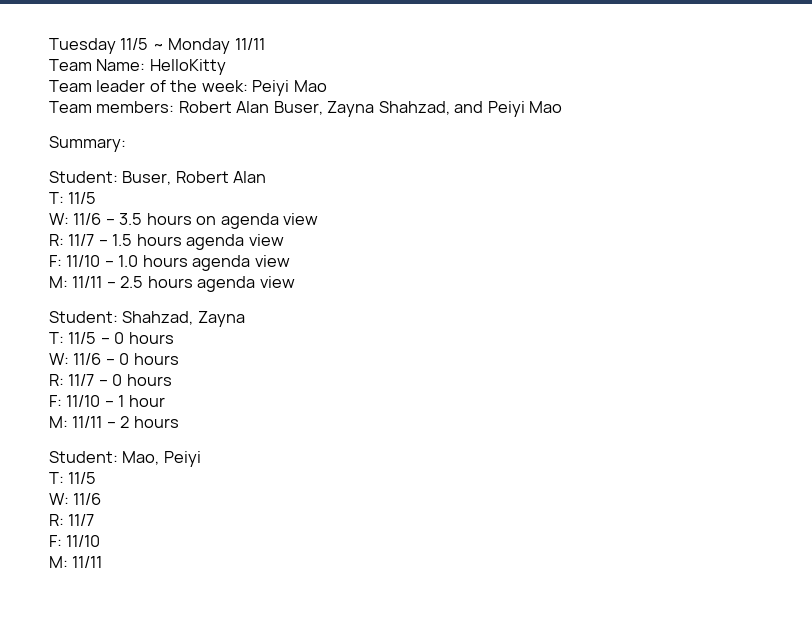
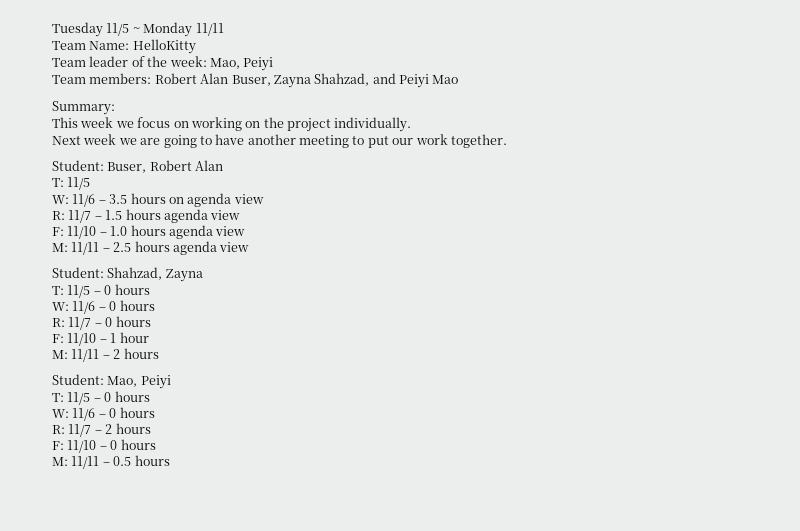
- Team leader of the week: Peiyi Mao
+ Team leader of the week: Mao, Peiyi
+ This week we focus on working on the project individually.
+ Next week we are going to have another meeting to put our work together.
  Student: Mao, Peiyi
- T: 11/5
- W: 11/6
- R: 11/7
- F: 11/10
- M: 11/11
+ T: 11/5 – 0 hours
+ W: 11/6 – 0 hours
+ R: 11/7 – 2 hours
+ F: 11/10 – 0 hours
+ M: 11/11 – 0.5 hours

